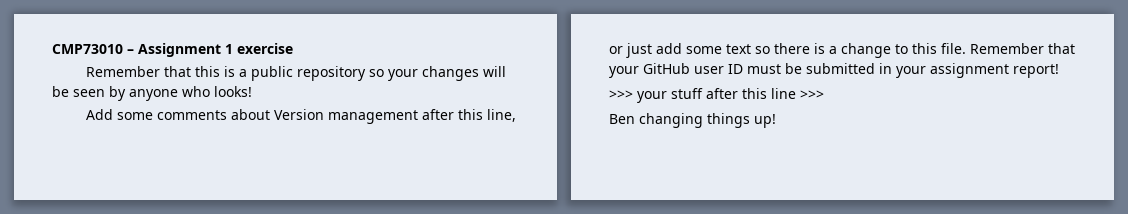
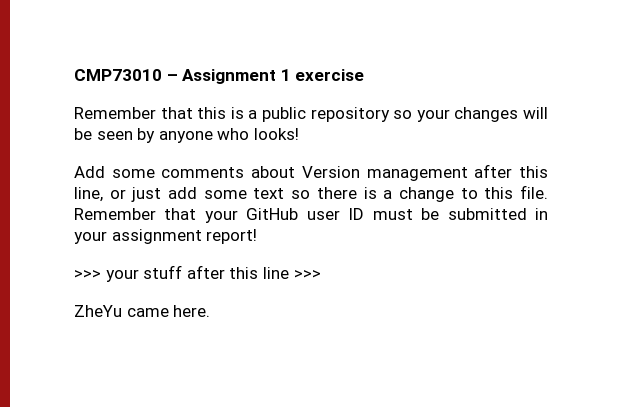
- Ben changing things up!
+ ZheYu came here.

